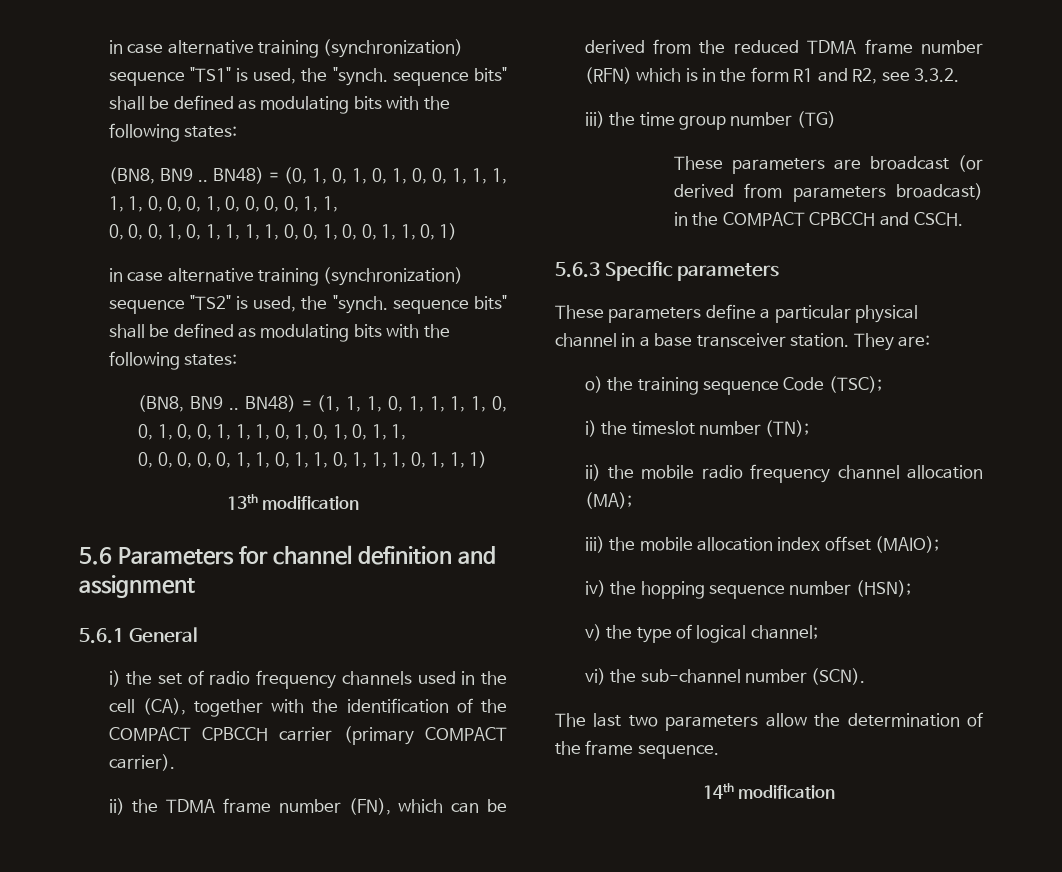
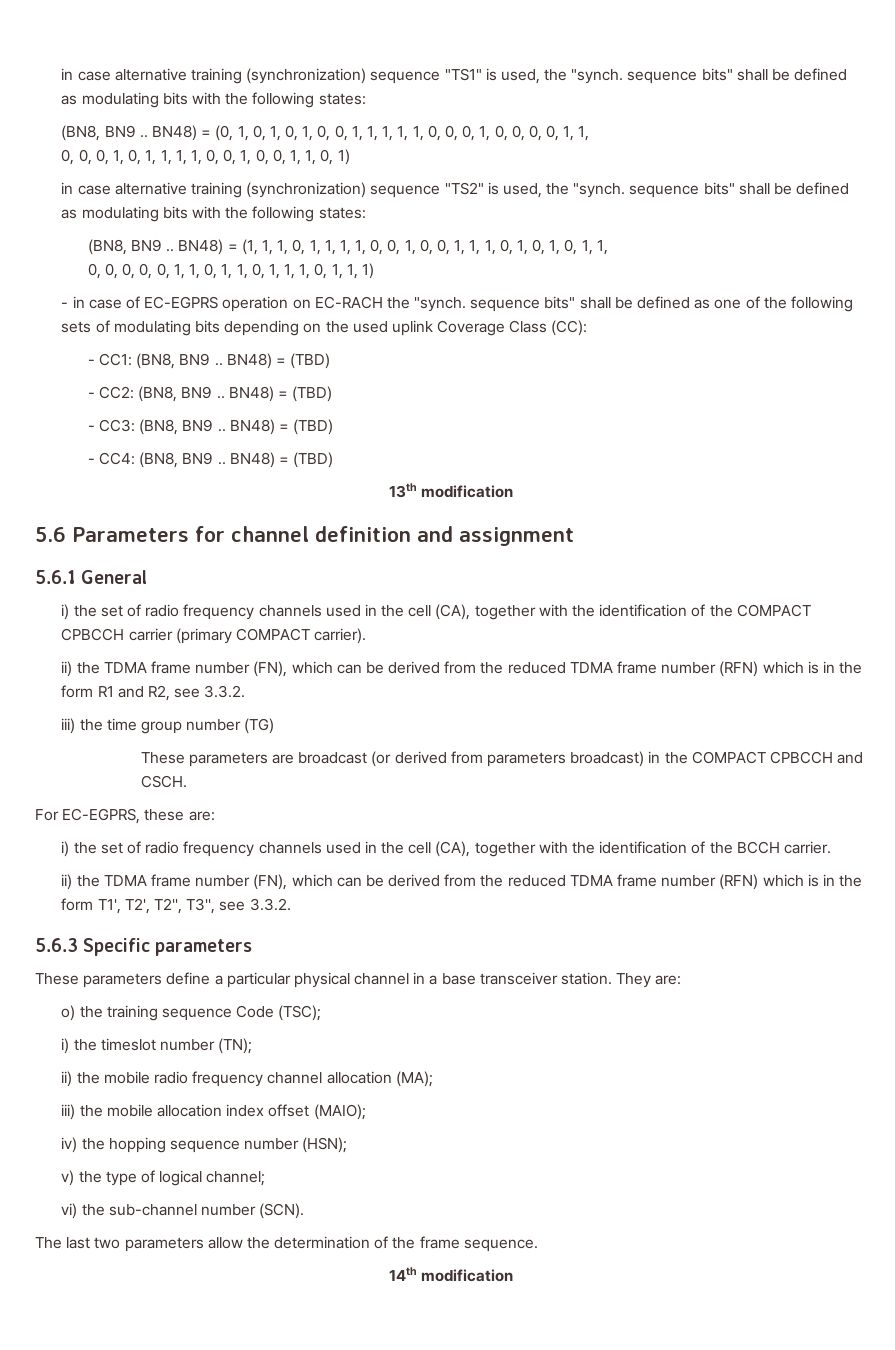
+ - in case of EC-EGPRS operation on EC-RACH the "synch. sequence bits" shall be defined as one of the following sets of modulating bits depending on the used uplink Coverage Class (CC):
+ - CC1: (BN8, BN9 .. BN48) = (TBD)
+ - CC2: (BN8, BN9 .. BN48) = (TBD)
+ - CC3: (BN8, BN9 .. BN48) = (TBD)
+ - CC4: (BN8, BN9 .. BN48) = (TBD)
+ For EC-EGPRS, these are:
+ i) the set of radio frequency channels used in the cell (CA), together with the identification of the BCCH carrier.
+ ii) the TDMA frame number (FN), which can be derived from the reduced TDMA frame number (RFN) which is in the form T1', T2', T2'', T3'', see 3.3.2.

